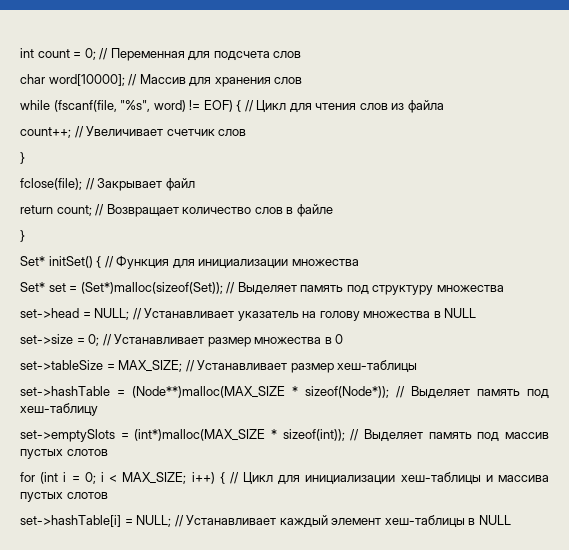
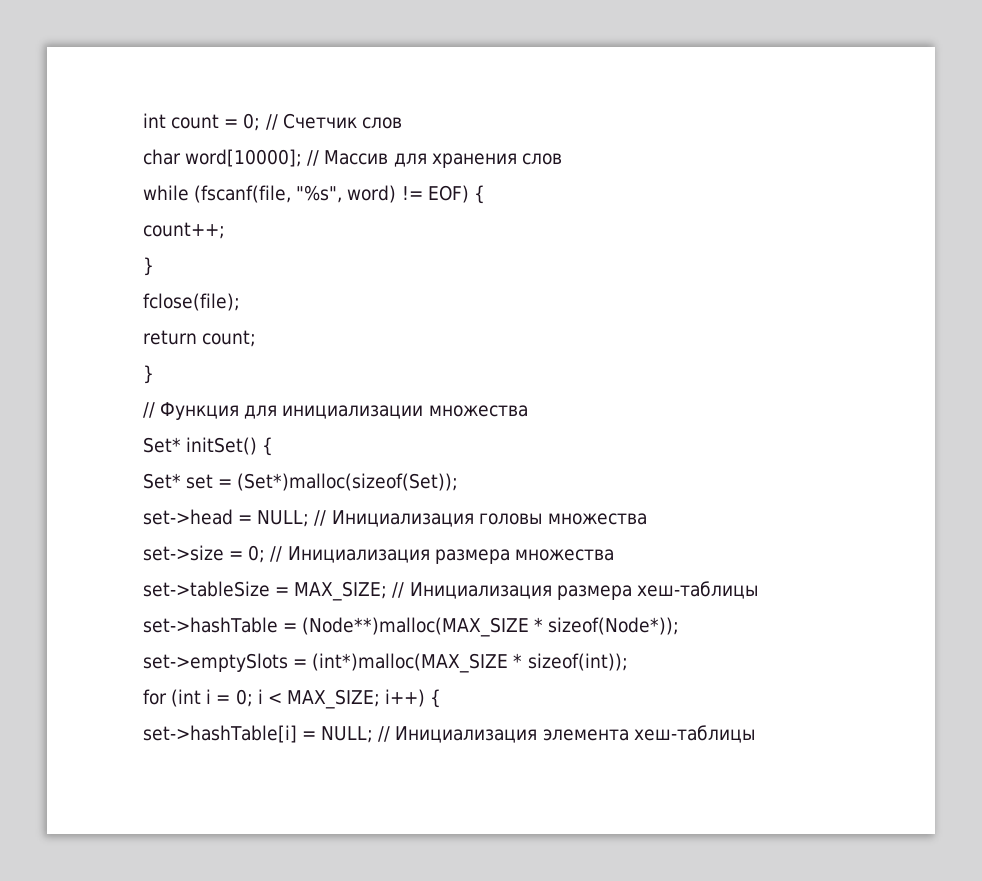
- int count = 0; // Переменная для подсчета слов
+ int count = 0; // Счетчик слов
- while (fscanf(file, "%s", word) != EOF) { // Цикл для чтения слов из файла
- count++; // Увеличивает счетчик слов
+ while (fscanf(file, "%s", word) != EOF) {
+ count++;
- fclose(file); // Закрывает файл
+ fclose(file);
- return count; // Возвращает количество слов в файле
+ return count;
  }
- Set* initSet() { // Функция для инициализации множества
+ // Функция для инициализации множества
+ Set* initSet() {
- Set* set = (Set*)malloc(sizeof(Set)); // Выделяет память под структуру множества
+ Set* set = (Set*)malloc(sizeof(Set));
- set->head = NULL; // Устанавливает указатель на голову множества в NULL
+ set->head = NULL; // Инициализация головы множества
- set->size = 0; // Устанавливает размер множества в 0
+ set->size = 0; // Инициализация размера множества
- set->tableSize = MAX_SIZE; // Устанавливает размер хеш-таблицы
+ set->tableSize = MAX_SIZE; // Инициализация размера хеш-таблицы
- set->hashTable = (Node**)malloc(MAX_SIZE * sizeof(Node*)); // Выделяет память под хеш-таблицу
+ set->hashTable = (Node**)malloc(MAX_SIZE * sizeof(Node*));
- set->emptySlots = (int*)malloc(MAX_SIZE * sizeof(int)); // Выделяет память под массив пустых слотов
+ set->emptySlots = (int*)malloc(MAX_SIZE * sizeof(int));
- for (int i = 0; i < MAX_SIZE; i++) { // Цикл для инициализации хеш-таблицы и массива пустых слотов
- set->hashTable[i] = NULL; // Устанавливает каждый элемент хеш-таблицы в NULL
+ for (int i = 0; i < MAX_SIZE; i++) {
+ set->hashTable[i] = NULL; // Инициализация элемента хеш-таблицы

